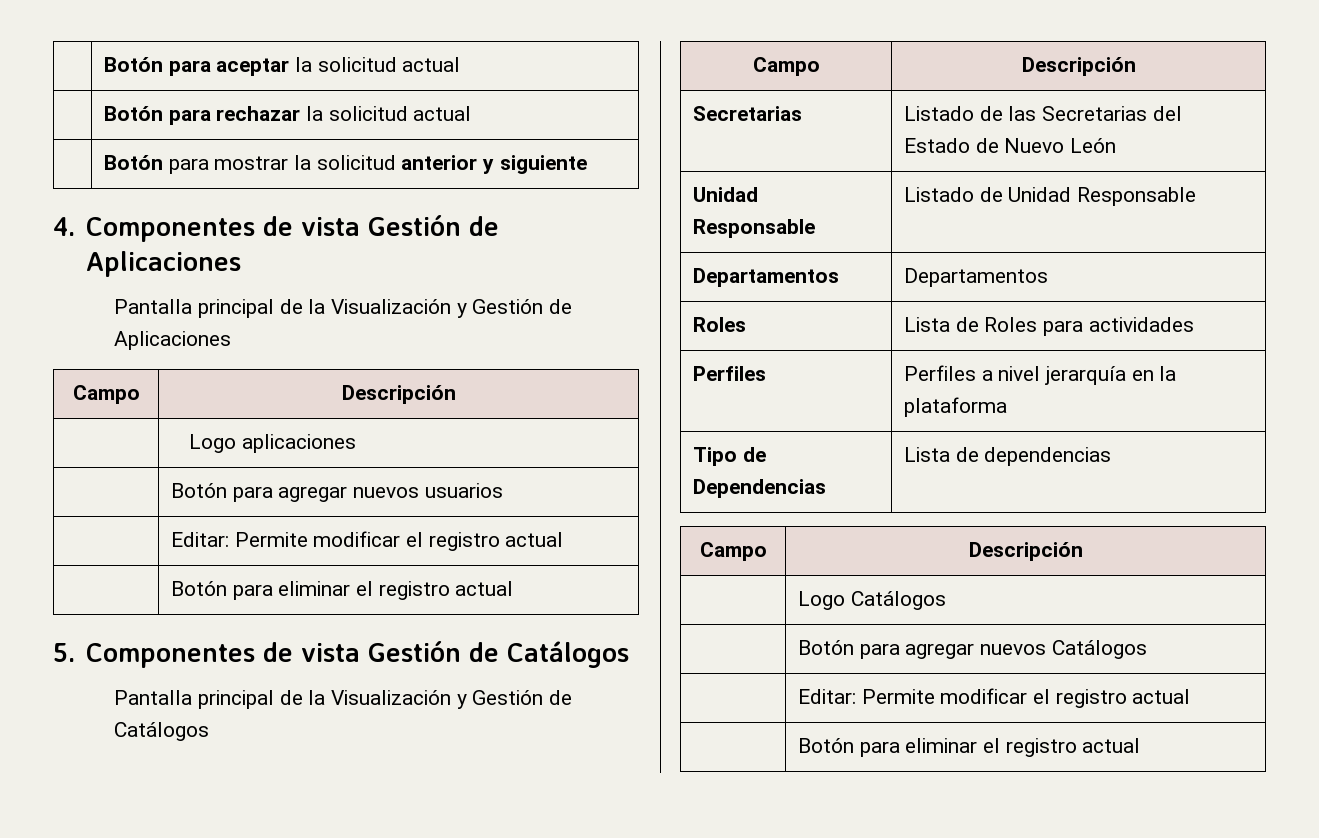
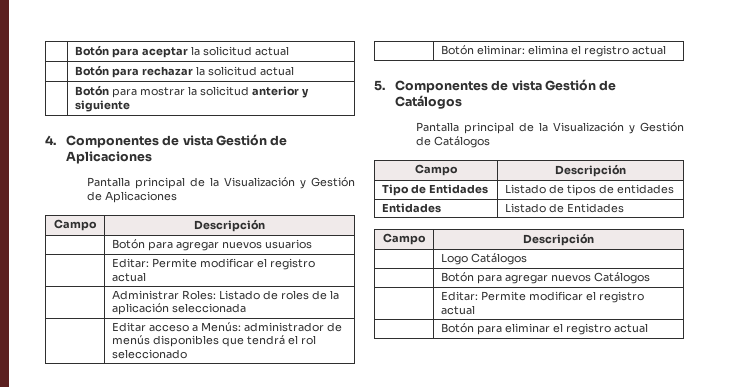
- | Logo aplicaciones
  | Botón para agregar nuevos usuarios
  | Editar: Permite modificar el registro actual
- | Botón para eliminar el registro actual
+ | Administrar Roles: Listado de roles de la aplicación seleccionada
+ | Editar acceso a Menús: administrador de menús disponibles que tendrá el rol seleccionado
+ | Botón eliminar: elimina el registro actual
- Secretarias | Listado de las Secretarias del Estado de Nuevo León
- Unidad Responsable | Listado de Unidad Responsable
- Departamentos | Departamentos
- Roles | Lista de Roles para actividades
- Perfiles | Perfiles a nivel jerarquía en la plataforma
- Tipo de Dependencias | Lista de dependencias
+ Tipo de Entidades | Listado de tipos de entidades
+ Entidades | Listado de Entidades

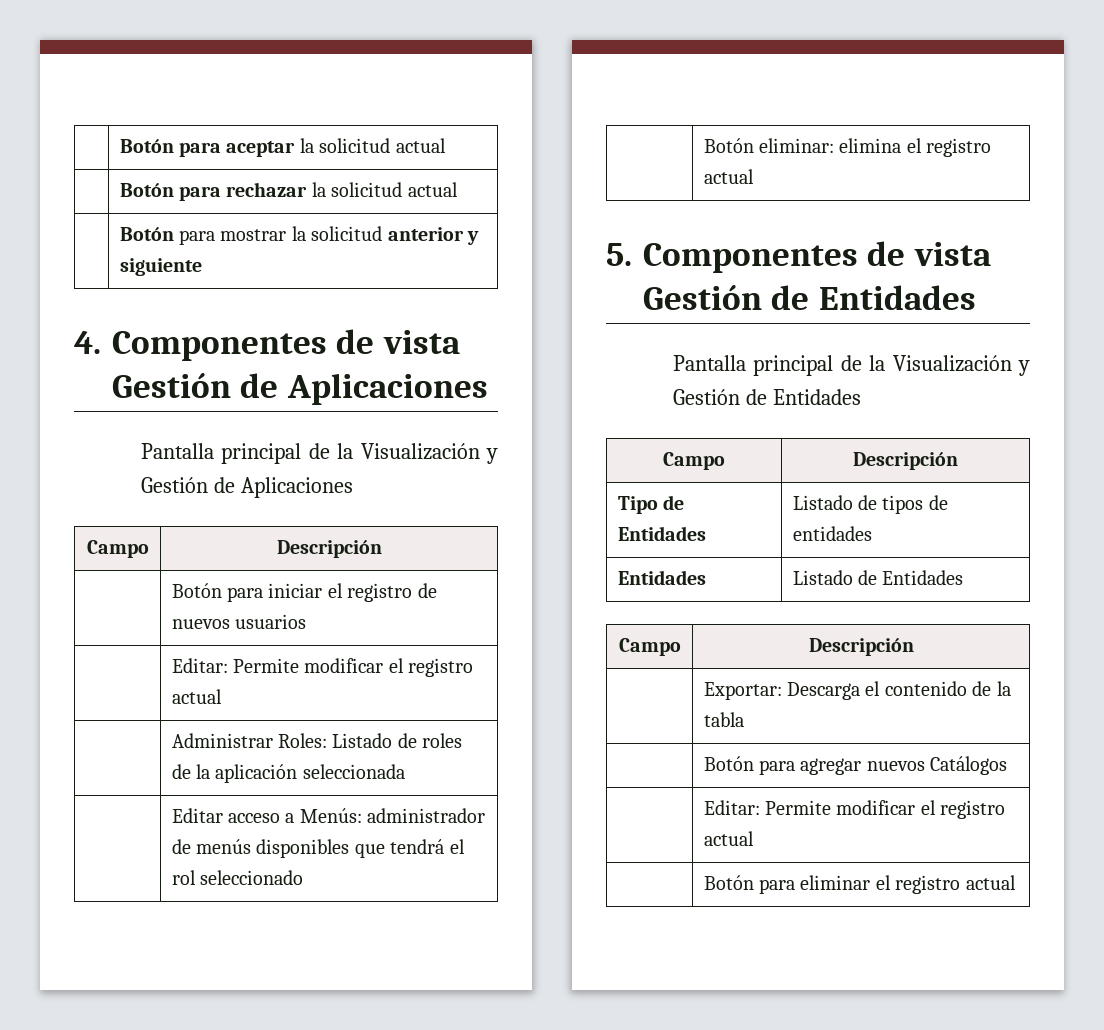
- | Botón para agregar nuevos usuarios
+ | Botón para iniciar el registro de nuevos usuarios
- 5. Componentes de vista Gestión de Catálogos
- Pantalla principal de la Visualización y Gestión de Catálogos
+ 5. Componentes de vista Gestión de Entidades
+ Pantalla principal de la Visualización y Gestión de Entidades
- | Logo Catálogos
+ | Exportar: Descarga el contenido de la tabla

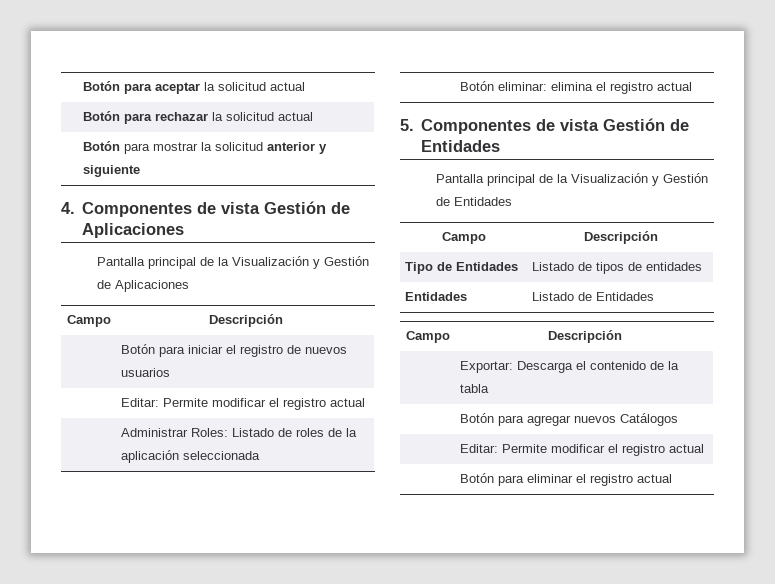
- | Editar acceso a Menús: administrador de menús disponibles que tendrá el rol seleccionado

